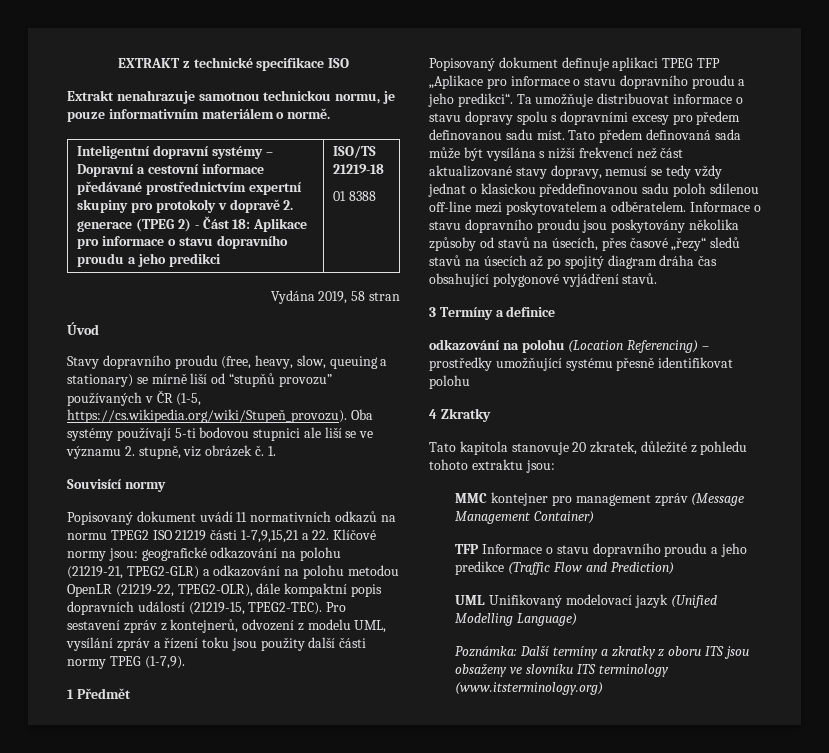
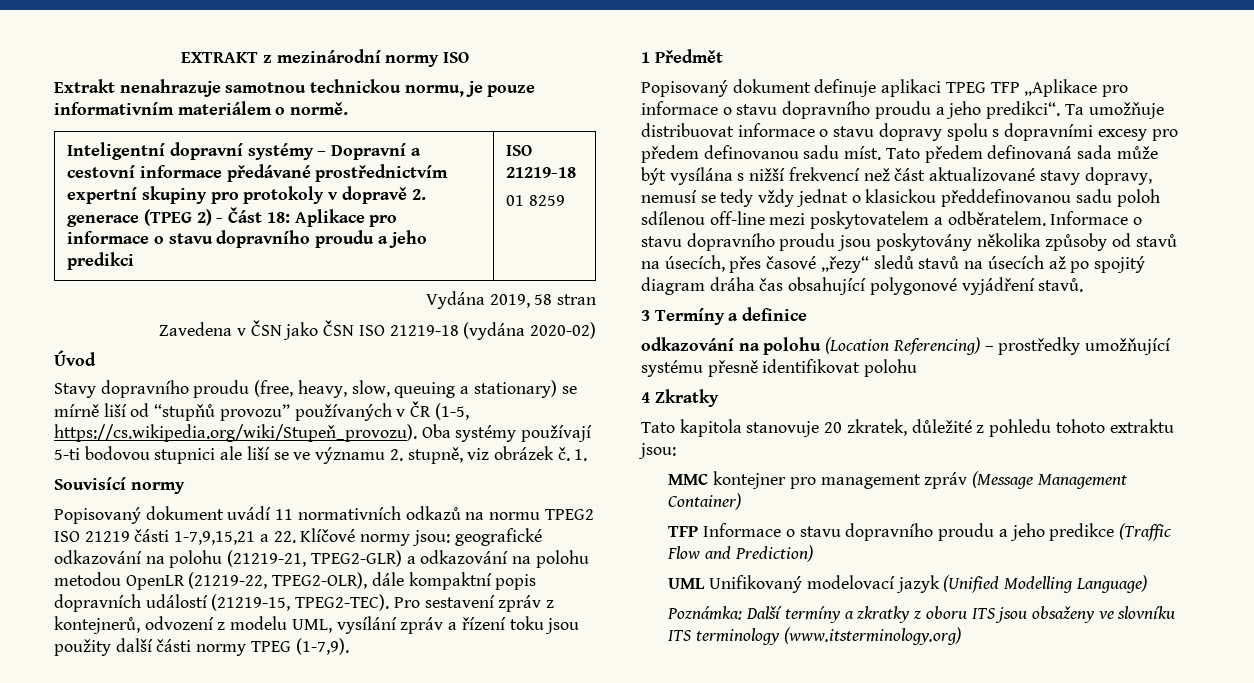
- EXTRAKT z technické specifikace ISO
+ EXTRAKT z mezinárodní normy ISO
- Inteligentní dopravní systémy – Dopravní a cestovní informace předávané prostřednictvím expertní skupiny pro protokoly v dopravě 2. generace (TPEG 2) - Část 18: Aplikace pro informace o stavu dopravního proudu a jeho predikci | ISO/TS 21219-18
- 01 8388
+ Inteligentní dopravní systémy – Dopravní a cestovní informace předávané prostřednictvím expertní skupiny pro protokoly v dopravě 2. generace (TPEG 2) - Část 18: Aplikace pro informace o stavu dopravního proudu a jeho predikci | ISO 21219-18
+ 01 8259
+ Zavedena v ČSN jako ČSN ISO 21219-18 (vydána 2020-02)

